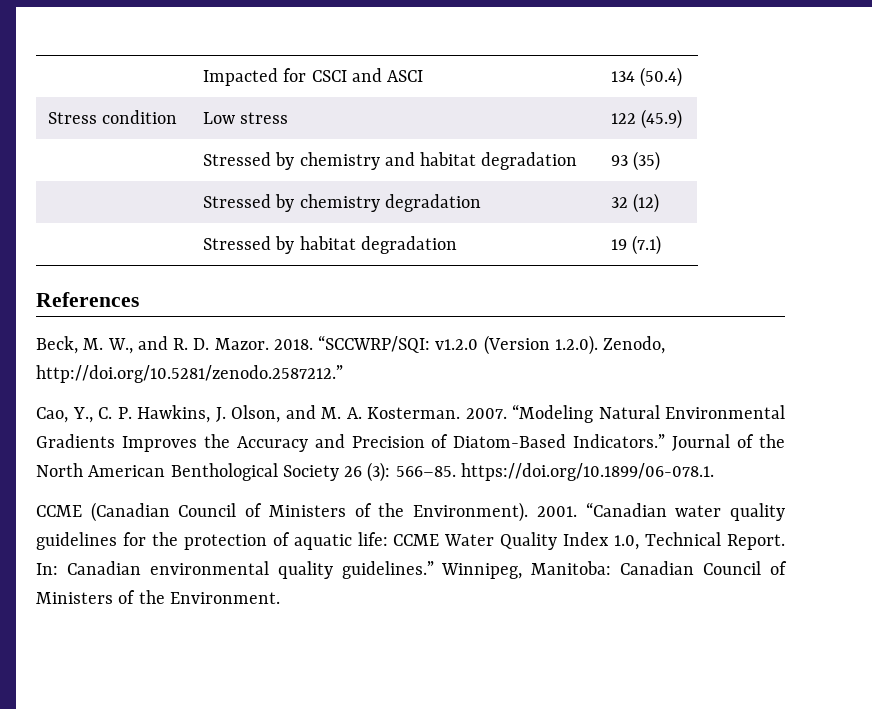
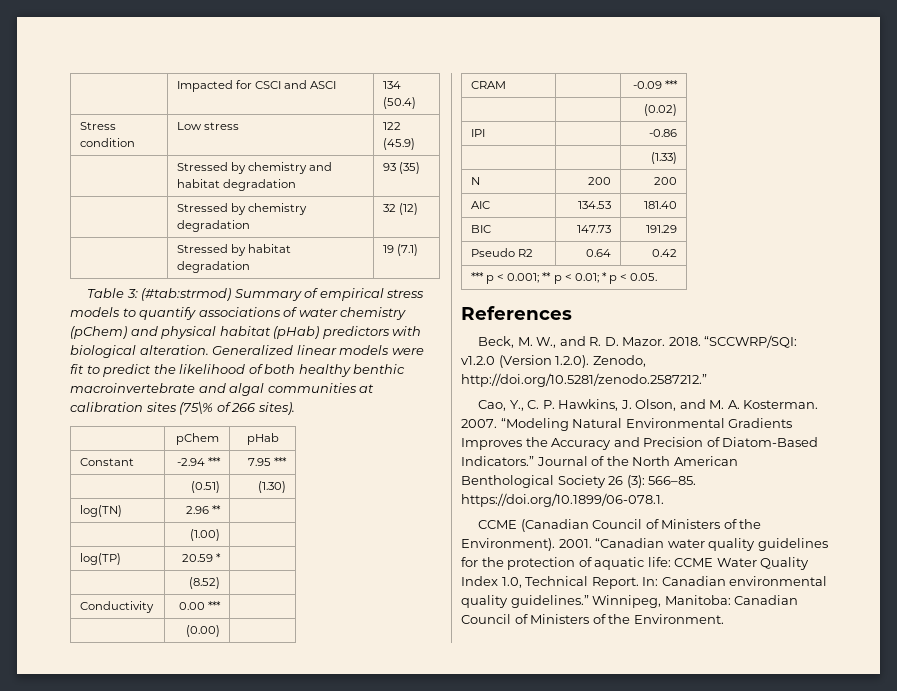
+ Table 3: (#tab:strmod) Summary of empirical stress models to quantify associations of water chemistry (pChem) and physical habitat (pHab) predictors with biological alteration. Generalized linear models were fit to predict the likelihood of both healthy benthic macroinvertebrate and algal communities at calibration sites (75\% of 266 sites).
+ | pChem | pHab
+ Constant | -2.94 *** | 7.95 ***
+ | (0.51) | (1.30)
+ log(TN) | 2.96 ** |
+ | (1.00) |
+ log(TP) | 20.59 * |
+ | (8.52) |
+ Conductivity | 0.00 *** |
+ | (0.00) |
+ CRAM | | -0.09 ***
+ | | (0.02)
+ IPI | | -0.86
+ | | (1.33)
+ N | 200 | 200
+ AIC | 134.53 | 181.40
+ BIC | 147.73 | 191.29
+ Pseudo R2 | 0.64 | 0.42
+ *** p < 0.001; ** p < 0.01; * p < 0.05.

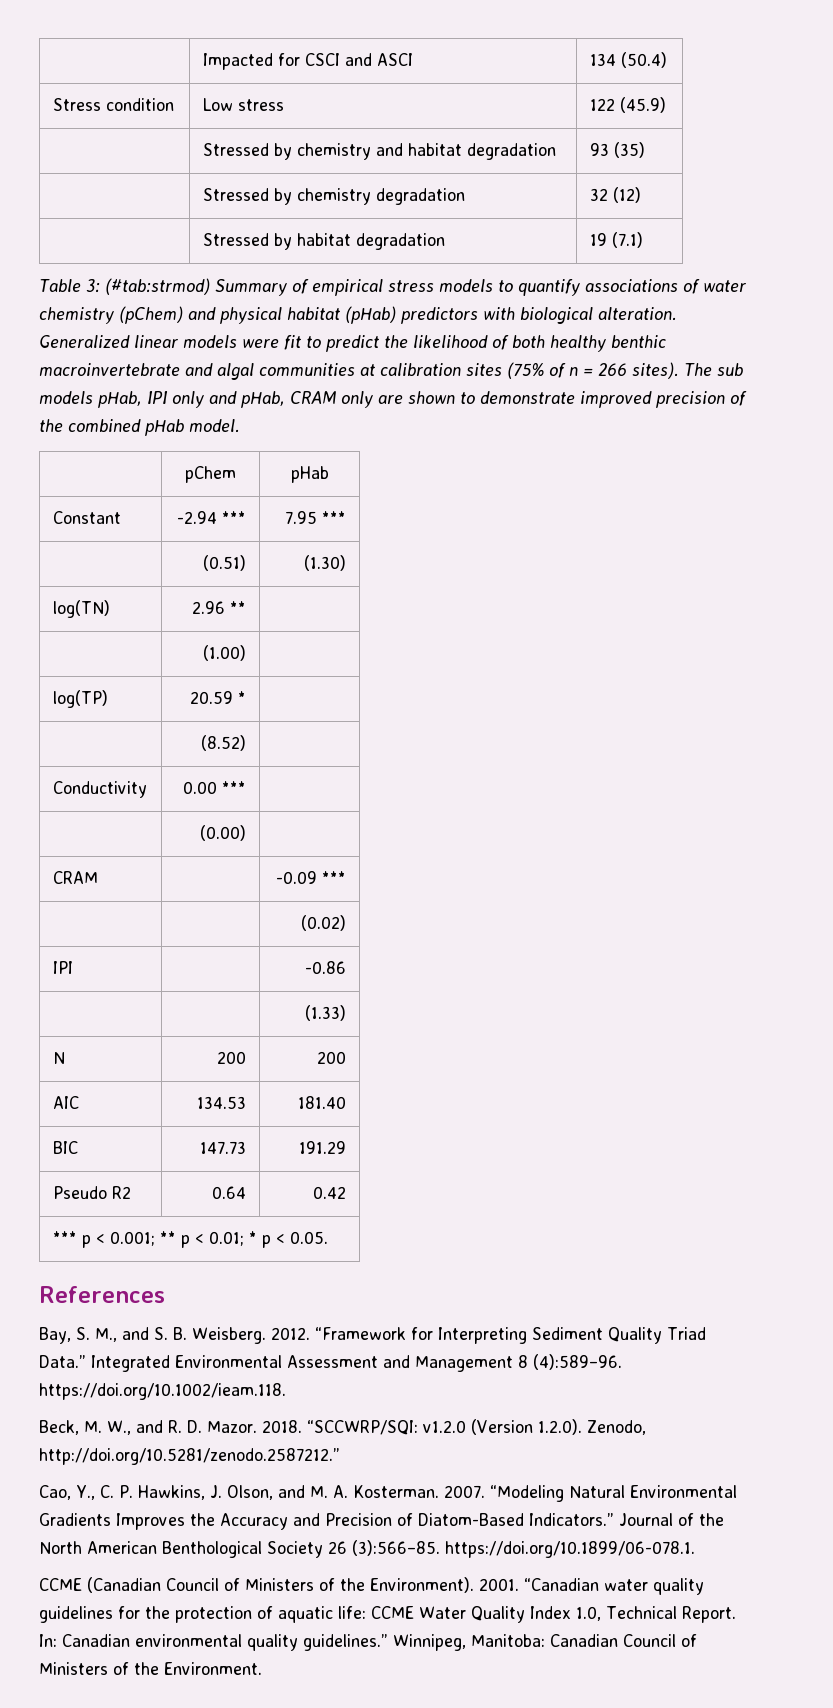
- Generalized linear models were fit to predict the likelihood of both healthy benthic macroinvertebrate and algal communities at calibration sites (75\% of 266 sites).
+ Generalized linear models were fit to predict the likelihood of both healthy benthic macroinvertebrate and algal communities at calibration sites (75% of n = 266 sites). The sub models pHab, IPI only and pHab, CRAM only are shown to demonstrate improved precision of the combined pHab model.
+ Bay, S. M., and S. B. Weisberg. 2012. “Framework for Interpreting Sediment Quality Triad Data.” Integrated Environmental Assessment and Management 8 (4):589–96. https://doi.org/10.1002/ieam.118.
- Journal of the North American Benthological Society 26 (3): 566–85. https://doi.org/10.1899/06-078.1.
+ Journal of the North American Benthological Society 26 (3):566–85. https://doi.org/10.1899/06-078.1.

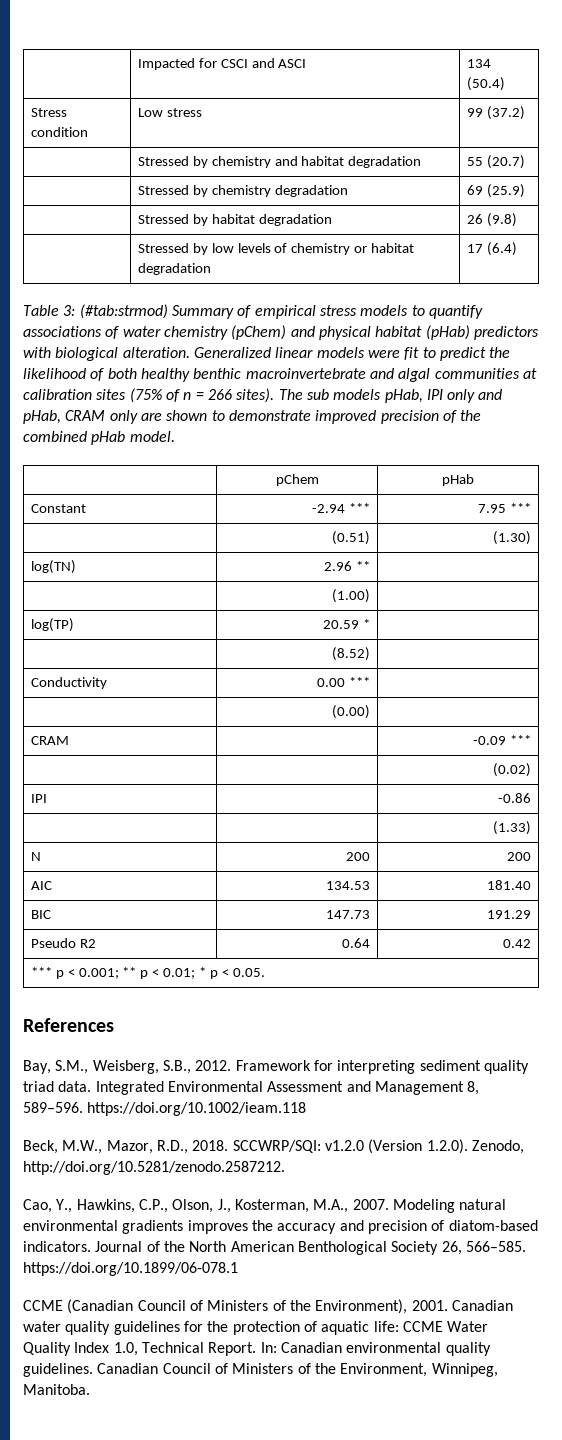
- Stress condition | Low stress | 122 (45.9)
+ Stress condition | Low stress | 99 (37.2)
- | Stressed by chemistry and habitat degradation | 93 (35)
+ | Stressed by chemistry and habitat degradation | 55 (20.7)
- | Stressed by chemistry degradation | 32 (12)
+ | Stressed by chemistry degradation | 69 (25.9)
- | Stressed by habitat degradation | 19 (7.1)
+ | Stressed by habitat degradation | 26 (9.8)
+ | Stressed by low levels of chemistry or habitat degradation | 17 (6.4)
- Bay, S. M., and S. B. Weisberg. 2012. “Framework for Interpreting Sediment Quality Triad Data.”
+ Bay, S.M., Weisberg, S.B., 2012. Framework for interpreting sediment quality triad data.
- Integrated Environmental Assessment and Management 8 (4):589–96. https://doi.org/10.1002/ieam.118.
- Beck, M. W., and R. D. Mazor. 2018. “SCCWRP/SQI: v1.2.0 (Version 1.2.0). Zenodo, http://doi.org/10.5281/zenodo.2587212.”
+ Integrated Environmental Assessment and Management 8, 589–596. https://doi.org/10.1002/ieam.118
+ Beck, M.W., Mazor, R.D., 2018. SCCWRP/SQI: v1.2.0 (Version 1.2.0). Zenodo, http://doi.org/10.5281/zenodo.2587212.
- Cao, Y., C. P. Hawkins, J. Olson, and M. A. Kosterman. 2007. “Modeling Natural Environmental Gradients Improves the Accuracy and Precision of Diatom-Based Indicators.”
+ Cao, Y., Hawkins, C.P., Olson, J., Kosterman, M.A., 2007. Modeling natural environmental gradients improves the accuracy and precision of diatom-based indicators.
- Journal of the North American Benthological Society 26 (3):566–85. https://doi.org/10.1899/06-078.1.
+ Journal of the North American Benthological Society 26, 566–585. https://doi.org/10.1899/06-078.1
- CCME (Canadian Council of Ministers of the Environment). 2001. “Canadian water quality guidelines for the protection of aquatic life: CCME Water Quality Index 1.0, Technical Report.
+ CCME (Canadian Council of Ministers of the Environment), 2001. Canadian water quality guidelines for the protection of aquatic life: CCME Water Quality Index 1.0, Technical Report.
- In: Canadian environmental quality guidelines.” Winnipeg, Manitoba: Canadian Council of Ministers of the Environment.
+ In: Canadian environmental quality guidelines. Canadian Council of Ministers of the Environment, Winnipeg, Manitoba.

